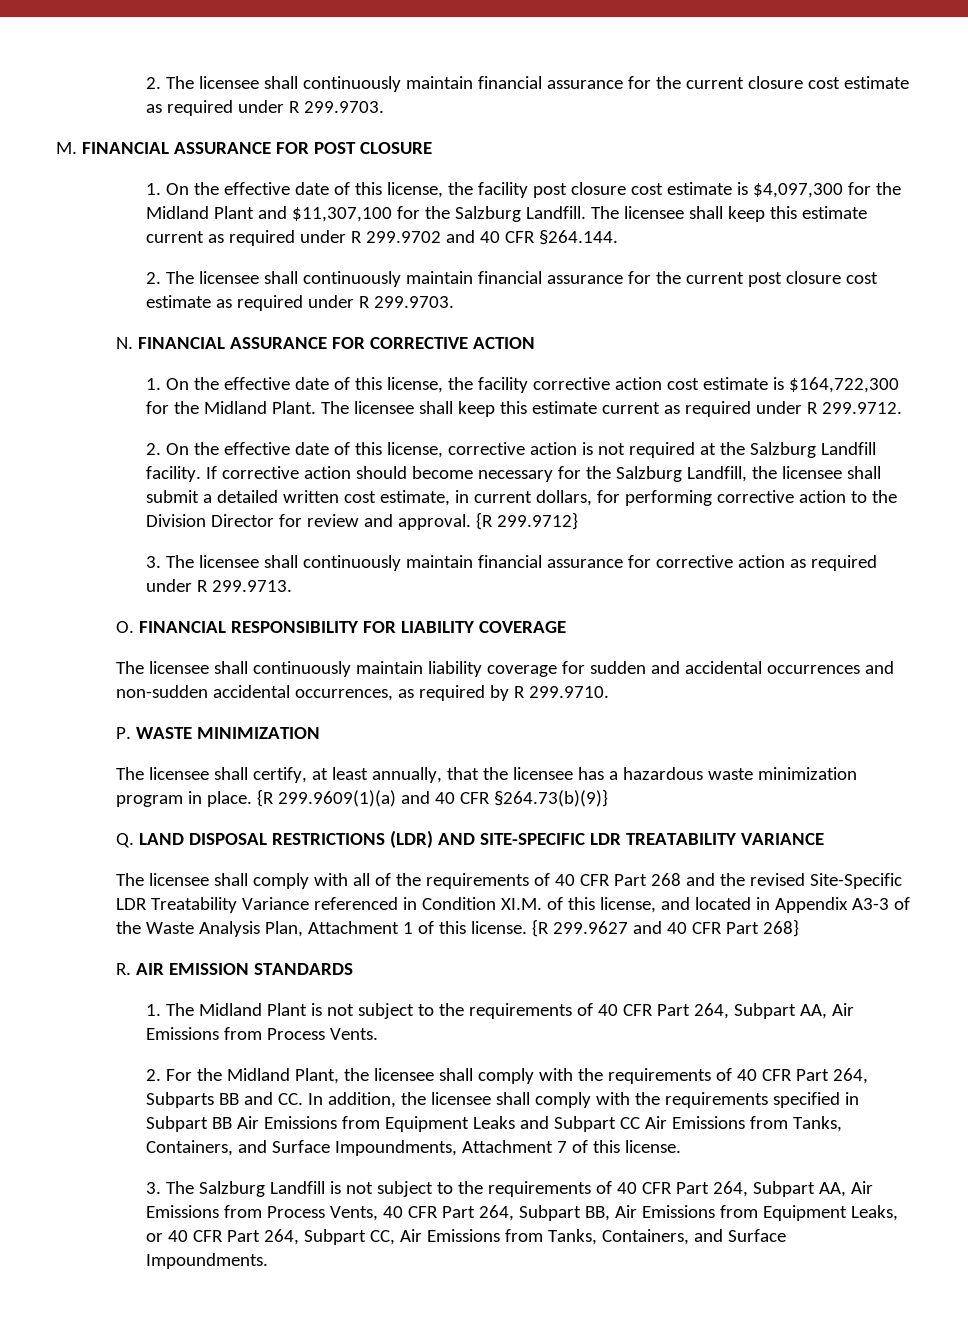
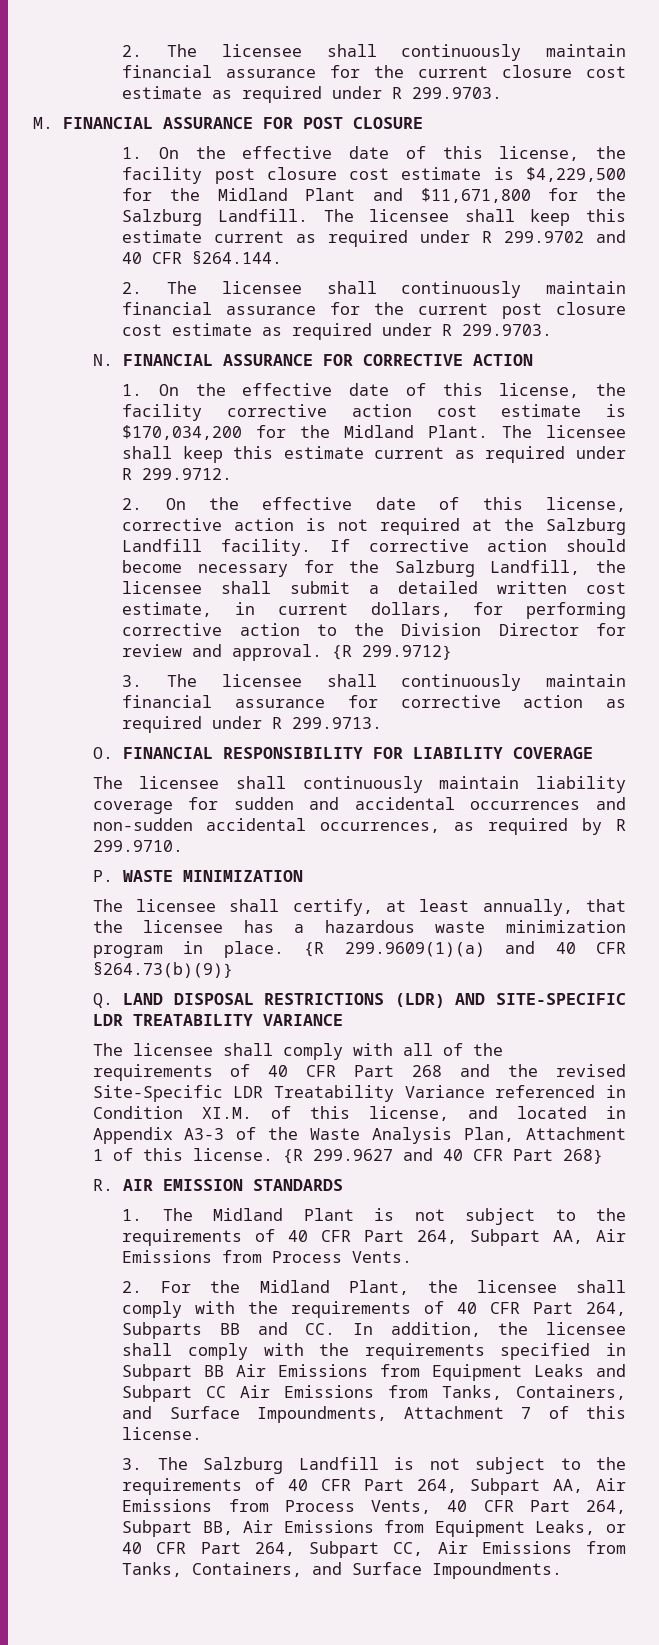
- 1. On the effective date of this license, the facility post closure cost estimate is $4,097,300 for the Midland Plant and $11,307,100 for the Salzburg Landfill.
+ 1. On the effective date of this license, the facility post closure cost estimate is $4,229,500 for the Midland Plant and $11,671,800 for the Salzburg Landfill.
- 1. On the effective date of this license, the facility corrective action cost estimate is $164,722,300 for the Midland Plant.
+ 1. On the effective date of this license, the facility corrective action cost estimate is $170,034,200 for the Midland Plant.

